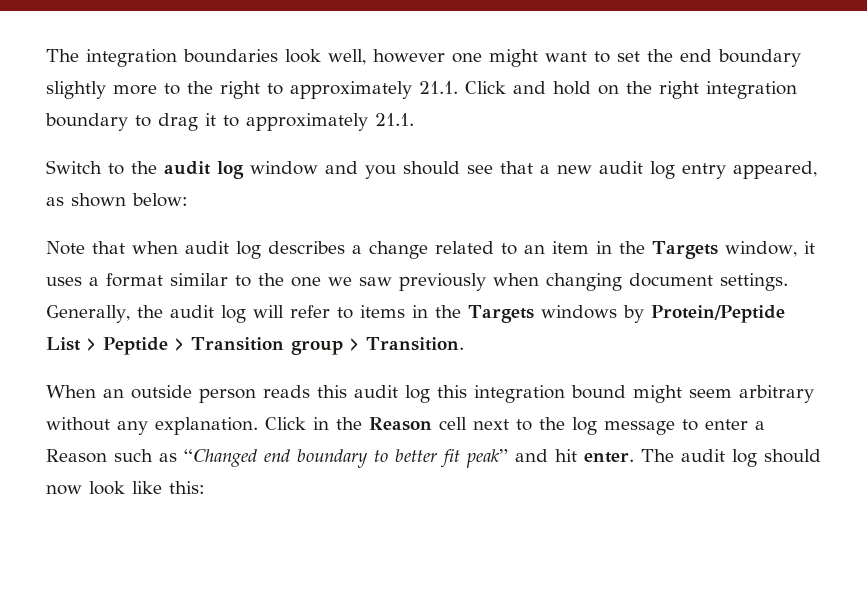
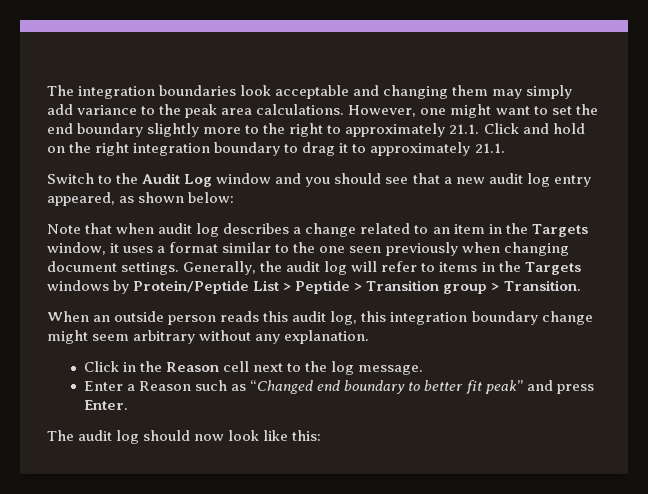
- The integration boundaries look well, however one might want to set the end boundary slightly more to the right to approximately 21.1. Click and hold on the right integration boundary to drag it to approximately 21.1.
+ The integration boundaries look acceptable and changing them may simply add variance to the peak area calculations. However, one might want to set the end boundary slightly more to the right to approximately 21.1. Click and hold on the right integration boundary to drag it to approximately 21.1.
- Switch to the audit log window and you should see that a new audit log entry appeared, as shown below:
+ Switch to the Audit Log window and you should see that a new audit log entry appeared, as shown below:
- Note that when audit log describes a change related to an item in the Targets window, it uses a format similar to the one we saw previously when changing document settings.
+ Note that when audit log describes a change related to an item in the Targets window, it uses a format similar to the one seen previously when changing document settings.
- When an outside person reads this audit log this integration bound might seem arbitrary without any explanation. Click in the Reason cell next to the log message to enter a Reason such as “Changed end boundary to better fit peak” and hit enter. The audit log should now look like this:
+ When an outside person reads this audit log, this integration boundary change might seem arbitrary without any explanation.
+ Click in the Reason cell next to the log message.
+ Enter a Reason such as “Changed end boundary to better fit peak” and press Enter.
+ The audit log should now look like this:

